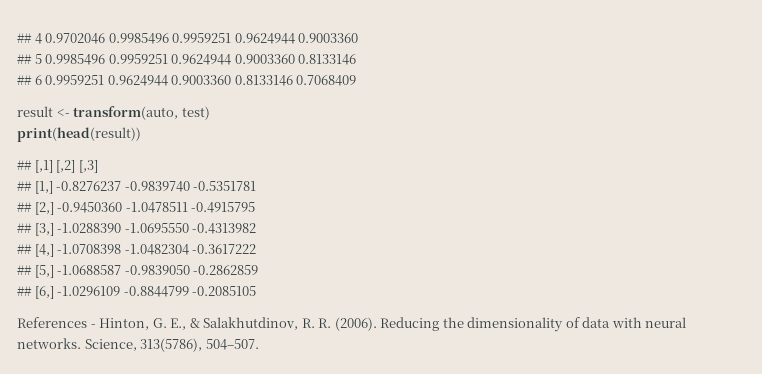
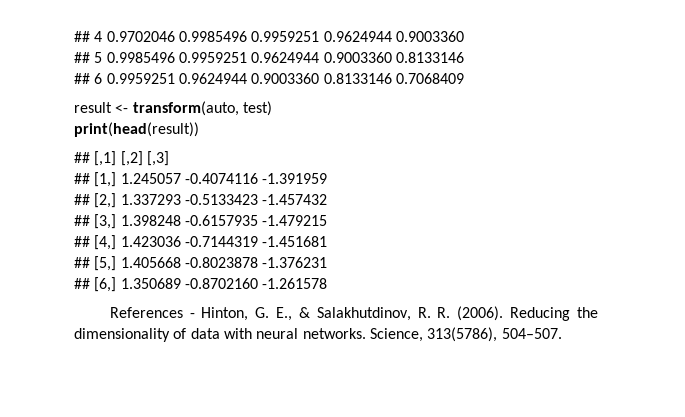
- ## [1,] -0.8276237 -0.9839740 -0.5351781
+ ## [1,] 1.245057 -0.4074116 -1.391959
- ## [2,] -0.9450360 -1.0478511 -0.4915795
+ ## [2,] 1.337293 -0.5133423 -1.457432
- ## [3,] -1.0288390 -1.0695550 -0.4313982
+ ## [3,] 1.398248 -0.6157935 -1.479215
- ## [4,] -1.0708398 -1.0482304 -0.3617222
+ ## [4,] 1.423036 -0.7144319 -1.451681
- ## [5,] -1.0688587 -0.9839050 -0.2862859
+ ## [5,] 1.405668 -0.8023878 -1.376231
- ## [6,] -1.0296109 -0.8844799 -0.2085105
+ ## [6,] 1.350689 -0.8702160 -1.261578

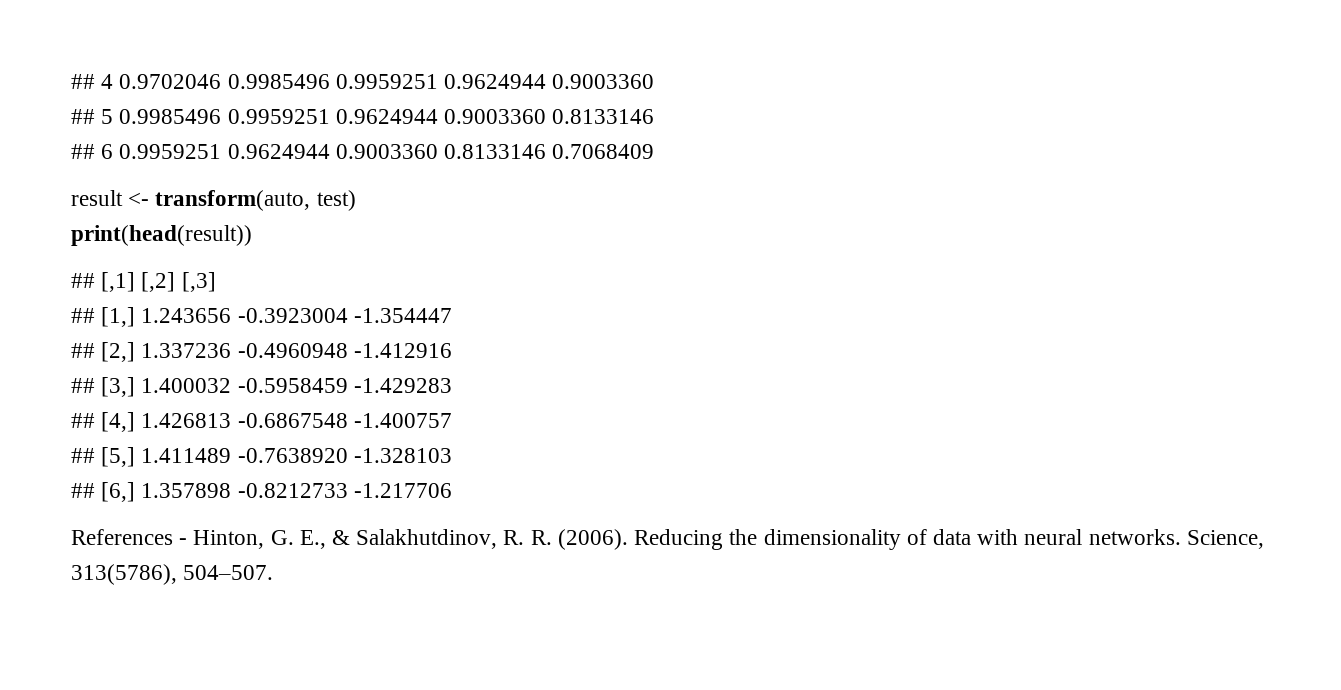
- ## [1,] 1.245057 -0.4074116 -1.391959
+ ## [1,] 1.243656 -0.3923004 -1.354447
- ## [2,] 1.337293 -0.5133423 -1.457432
+ ## [2,] 1.337236 -0.4960948 -1.412916
- ## [3,] 1.398248 -0.6157935 -1.479215
+ ## [3,] 1.400032 -0.5958459 -1.429283
- ## [4,] 1.423036 -0.7144319 -1.451681
+ ## [4,] 1.426813 -0.6867548 -1.400757
- ## [5,] 1.405668 -0.8023878 -1.376231
+ ## [5,] 1.411489 -0.7638920 -1.328103
- ## [6,] 1.350689 -0.8702160 -1.261578
+ ## [6,] 1.357898 -0.8212733 -1.217706

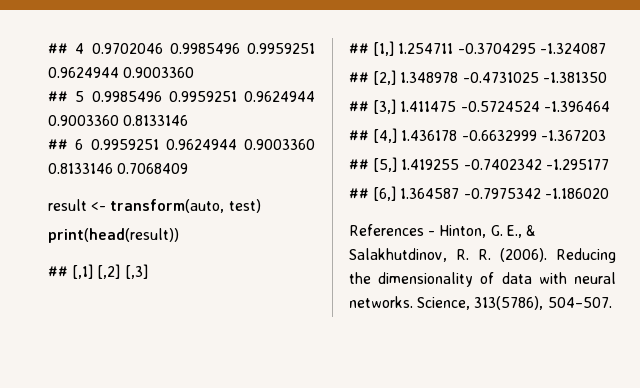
- ## [1,] 1.243656 -0.3923004 -1.354447
+ ## [1,] 1.254711 -0.3704295 -1.324087
- ## [2,] 1.337236 -0.4960948 -1.412916
+ ## [2,] 1.348978 -0.4731025 -1.381350
- ## [3,] 1.400032 -0.5958459 -1.429283
+ ## [3,] 1.411475 -0.5724524 -1.396464
- ## [4,] 1.426813 -0.6867548 -1.400757
+ ## [4,] 1.436178 -0.6632999 -1.367203
- ## [5,] 1.411489 -0.7638920 -1.328103
+ ## [5,] 1.419255 -0.7402342 -1.295177
- ## [6,] 1.357898 -0.8212733 -1.217706
+ ## [6,] 1.364587 -0.7975342 -1.186020

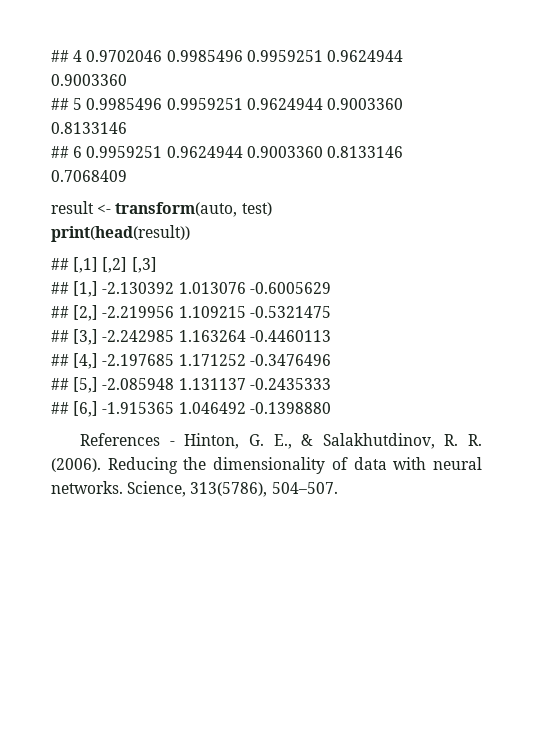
- ## [1,] 1.254711 -0.3704295 -1.324087
+ ## [1,] -2.130392 1.013076 -0.6005629
- ## [2,] 1.348978 -0.4731025 -1.381350
+ ## [2,] -2.219956 1.109215 -0.5321475
- ## [3,] 1.411475 -0.5724524 -1.396464
+ ## [3,] -2.242985 1.163264 -0.4460113
- ## [4,] 1.436178 -0.6632999 -1.367203
+ ## [4,] -2.197685 1.171252 -0.3476496
- ## [5,] 1.419255 -0.7402342 -1.295177
+ ## [5,] -2.085948 1.131137 -0.2435333
- ## [6,] 1.364587 -0.7975342 -1.186020
+ ## [6,] -1.915365 1.046492 -0.1398880

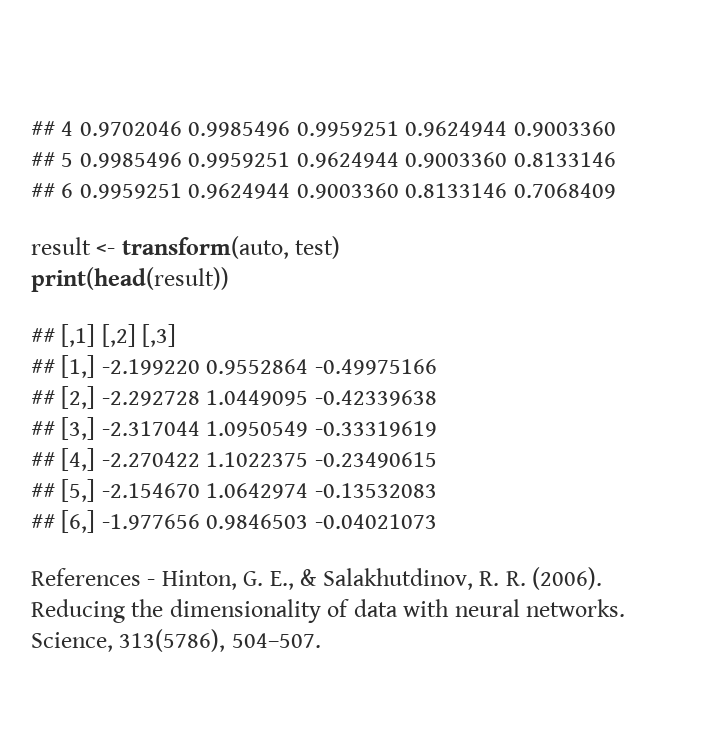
- ## [1,] -2.130392 1.013076 -0.6005629
+ ## [1,] -2.199220 0.9552864 -0.49975166
- ## [2,] -2.219956 1.109215 -0.5321475
+ ## [2,] -2.292728 1.0449095 -0.42339638
- ## [3,] -2.242985 1.163264 -0.4460113
+ ## [3,] -2.317044 1.0950549 -0.33319619
- ## [4,] -2.197685 1.171252 -0.3476496
+ ## [4,] -2.270422 1.1022375 -0.23490615
- ## [5,] -2.085948 1.131137 -0.2435333
+ ## [5,] -2.154670 1.0642974 -0.13532083
- ## [6,] -1.915365 1.046492 -0.1398880
+ ## [6,] -1.977656 0.9846503 -0.04021073

